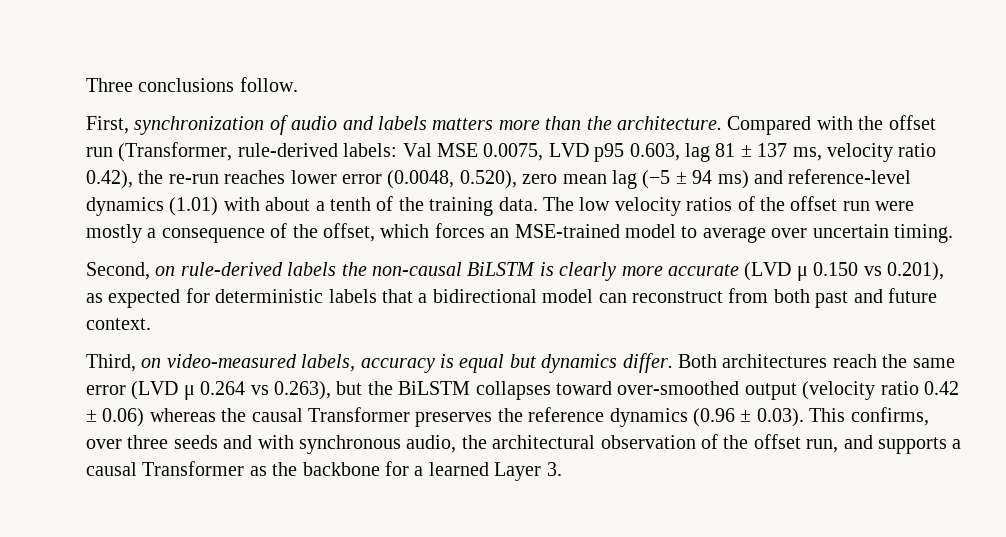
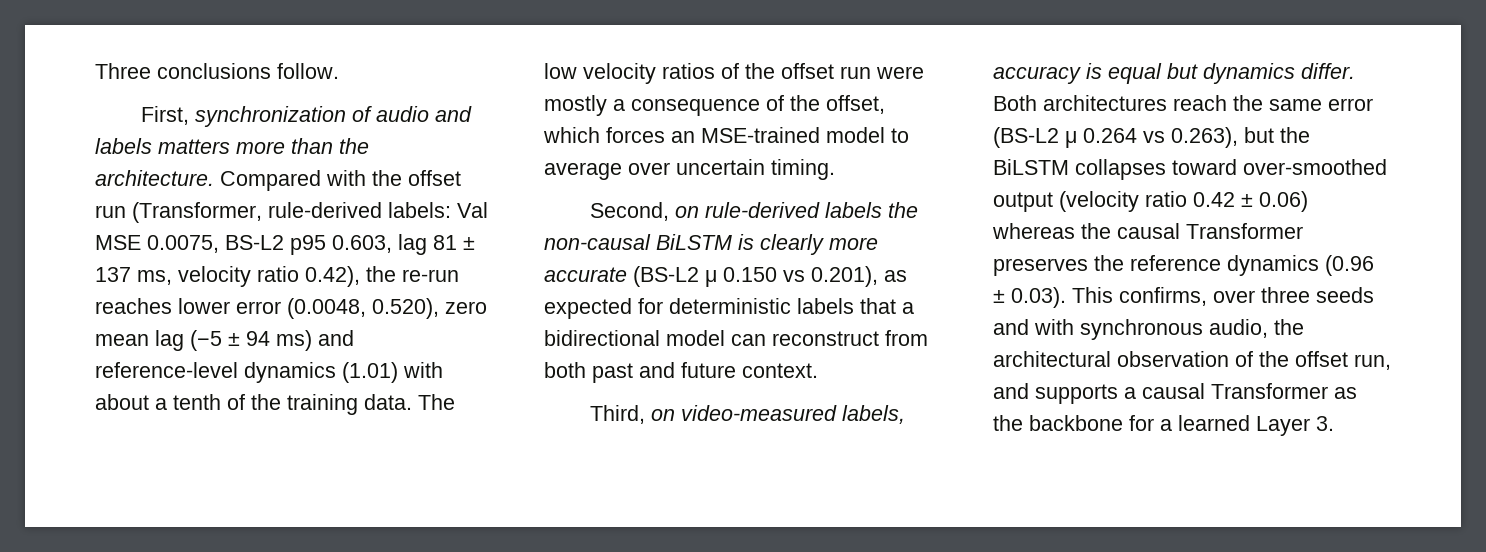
- Compared with the offset run (Transformer, rule-derived labels: Val MSE 0.0075, LVD p95 0.603, lag 81 ± 137 ms, velocity ratio 0.42), the re-run reaches lower error (0.0048, 0.520), zero mean lag (−5 ± 94 ms) and reference-level dynamics (1.01) with about a tenth of the training data.
+ Compared with the offset run (Transformer, rule-derived labels: Val MSE 0.0075, BS-L2 p95 0.603, lag 81 ± 137 ms, velocity ratio 0.42), the re-run reaches lower error (0.0048, 0.520), zero mean lag (−5 ± 94 ms) and reference-level dynamics (1.01) with about a tenth of the training data.
- Second, on rule-derived labels the non-causal BiLSTM is clearly more accurate (LVD μ 0.150 vs 0.201), as expected for deterministic labels that a bidirectional model can reconstruct from both past and future context.
+ Second, on rule-derived labels the non-causal BiLSTM is clearly more accurate (BS-L2 μ 0.150 vs 0.201), as expected for deterministic labels that a bidirectional model can reconstruct from both past and future context.
- Both architectures reach the same error (LVD μ 0.264 vs 0.263), but the BiLSTM collapses toward over-smoothed output (velocity ratio 0.42 ± 0.06) whereas the causal Transformer preserves the reference dynamics (0.96 ± 0.03). This confirms, over three seeds and with synchronous audio, the architectural observation of the offset run, and supports a causal Transformer as the backbone for a learned Layer 3.
+ Both architectures reach the same error (BS-L2 μ 0.264 vs 0.263), but the BiLSTM collapses toward over-smoothed output (velocity ratio 0.42 ± 0.06) whereas the causal Transformer preserves the reference dynamics (0.96 ± 0.03). This confirms, over three seeds and with synchronous audio, the architectural observation of the offset run, and supports a causal Transformer as the backbone for a learned Layer 3.

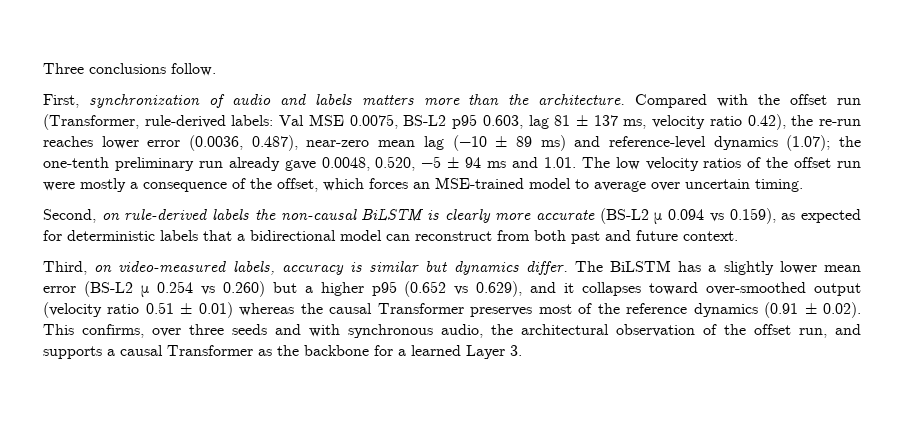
- Compared with the offset run (Transformer, rule-derived labels: Val MSE 0.0075, BS-L2 p95 0.603, lag 81 ± 137 ms, velocity ratio 0.42), the re-run reaches lower error (0.0048, 0.520), zero mean lag (−5 ± 94 ms) and reference-level dynamics (1.01) with about a tenth of the training data. The low velocity ratios of the offset run were mostly a consequence of the offset, which forces an MSE-trained model to average over uncertain timing.
+ Compared with the offset run (Transformer, rule-derived labels: Val MSE 0.0075, BS-L2 p95 0.603, lag 81 ± 137 ms, velocity ratio 0.42), the re-run reaches lower error (0.0036, 0.487), near-zero mean lag (−10 ± 89 ms) and reference-level dynamics (1.07); the one-tenth preliminary run already gave 0.0048, 0.520, −5 ± 94 ms and 1.01. The low velocity ratios of the offset run were mostly a consequence of the offset, which forces an MSE-trained model to average over uncertain timing.
- Second, on rule-derived labels the non-causal BiLSTM is clearly more accurate (BS-L2 μ 0.150 vs 0.201), as expected for deterministic labels that a bidirectional model can reconstruct from both past and future context.
+ Second, on rule-derived labels the non-causal BiLSTM is clearly more accurate (BS-L2 μ 0.094 vs 0.159), as expected for deterministic labels that a bidirectional model can reconstruct from both past and future context.
- Third, on video-measured labels, accuracy is equal but dynamics differ.
+ Third, on video-measured labels, accuracy is similar but dynamics differ.
- Both architectures reach the same error (BS-L2 μ 0.264 vs 0.263), but the BiLSTM collapses toward over-smoothed output (velocity ratio 0.42 ± 0.06) whereas the causal Transformer preserves the reference dynamics (0.96 ± 0.03). This confirms, over three seeds and with synchronous audio, the architectural observation of the offset run, and supports a causal Transformer as the backbone for a learned Layer 3.
+ The BiLSTM has a slightly lower mean error (BS-L2 μ 0.254 vs 0.260) but a higher p95 (0.652 vs 0.629), and it collapses toward over-smoothed output (velocity ratio 0.51 ± 0.01) whereas the causal Transformer preserves most of the reference dynamics (0.91 ± 0.02). This confirms, over three seeds and with synchronous audio, the architectural observation of the offset run, and supports a causal Transformer as the backbone for a learned Layer 3.

